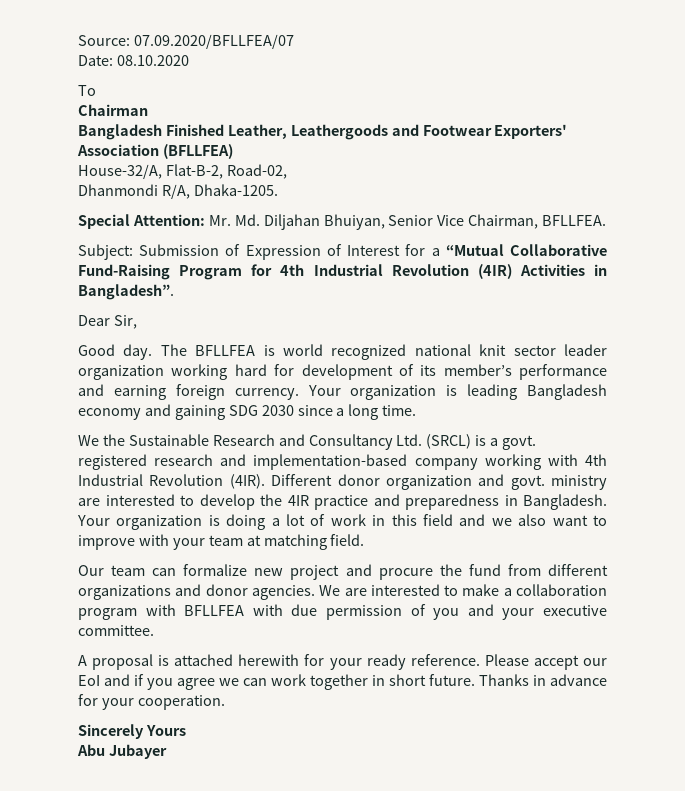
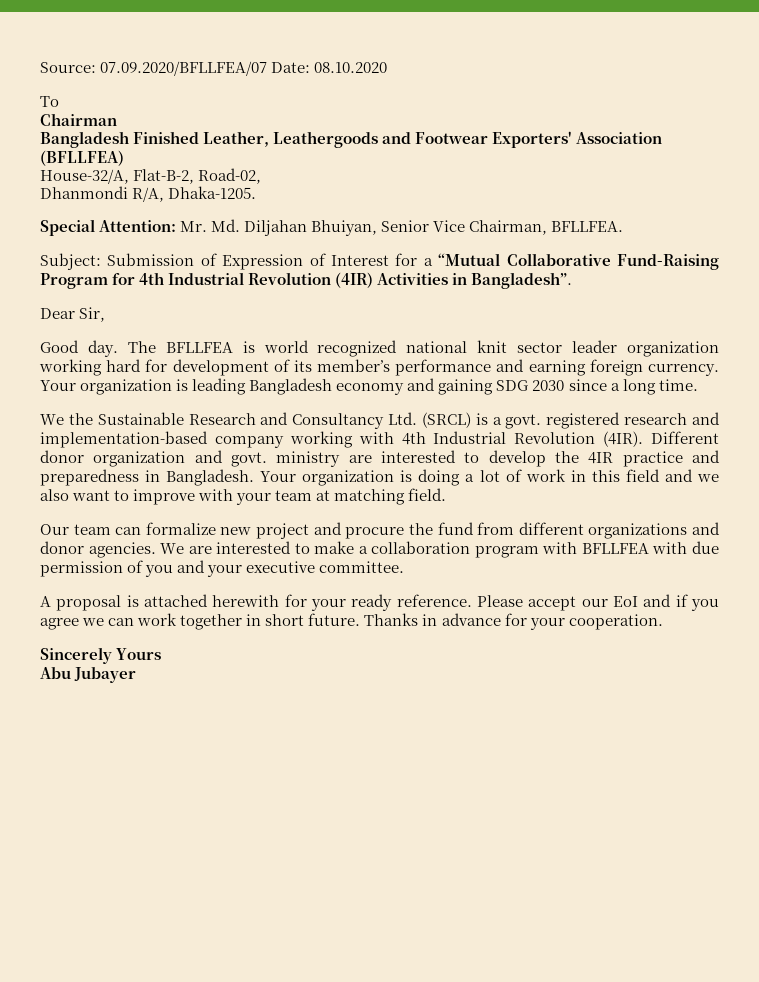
- Source: 07.09.2020/BFLLFEA/07
- Date: 08.10.2020
+ Source: 07.09.2020/BFLLFEA/07 Date: 08.10.2020

